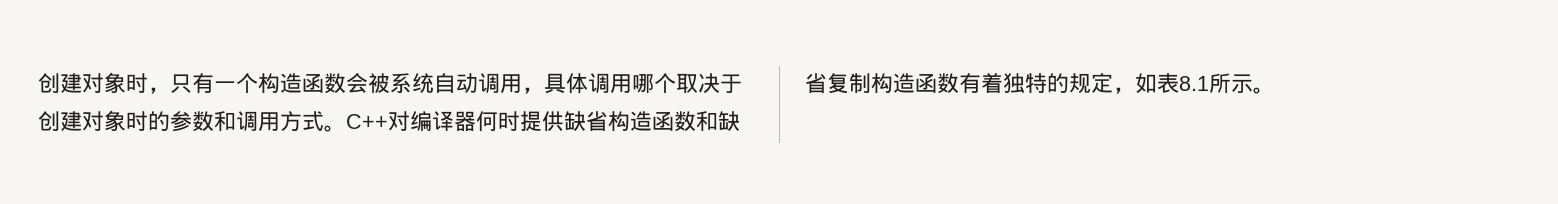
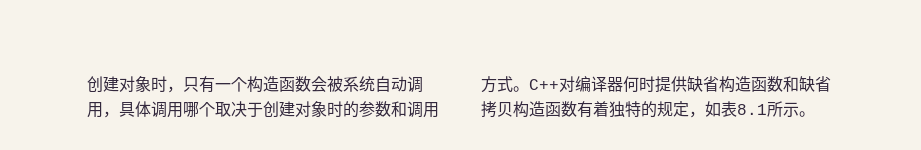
- C++对编译器何时提供缺省构造函数和缺省复制构造函数有着独特的规定，如表8.1所示。
+ C++对编译器何时提供缺省构造函数和缺省拷贝构造函数有着独特的规定，如表8.1所示。

